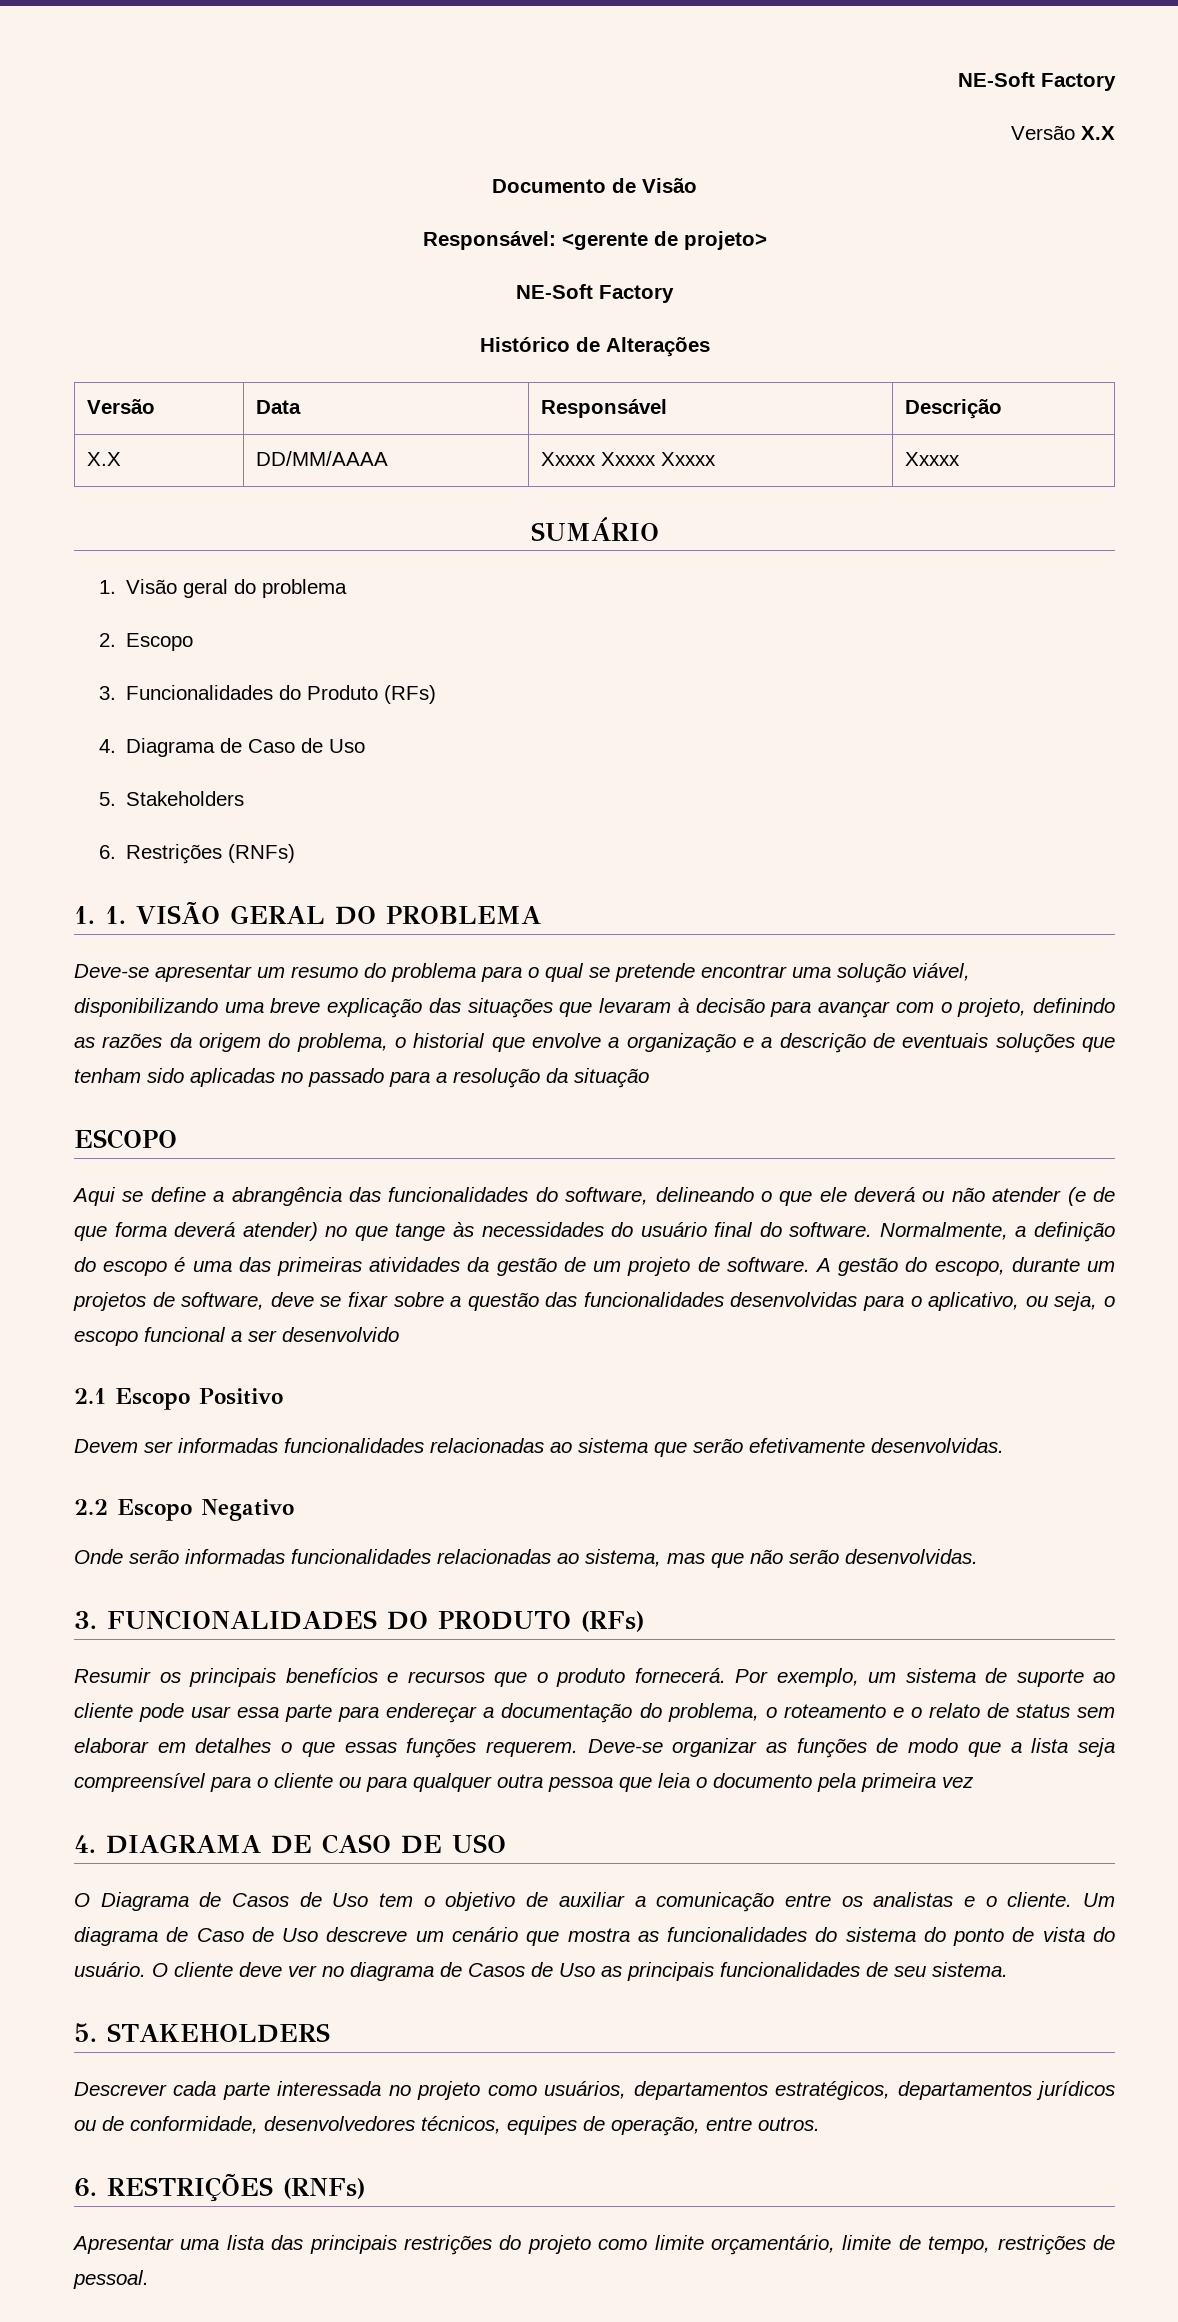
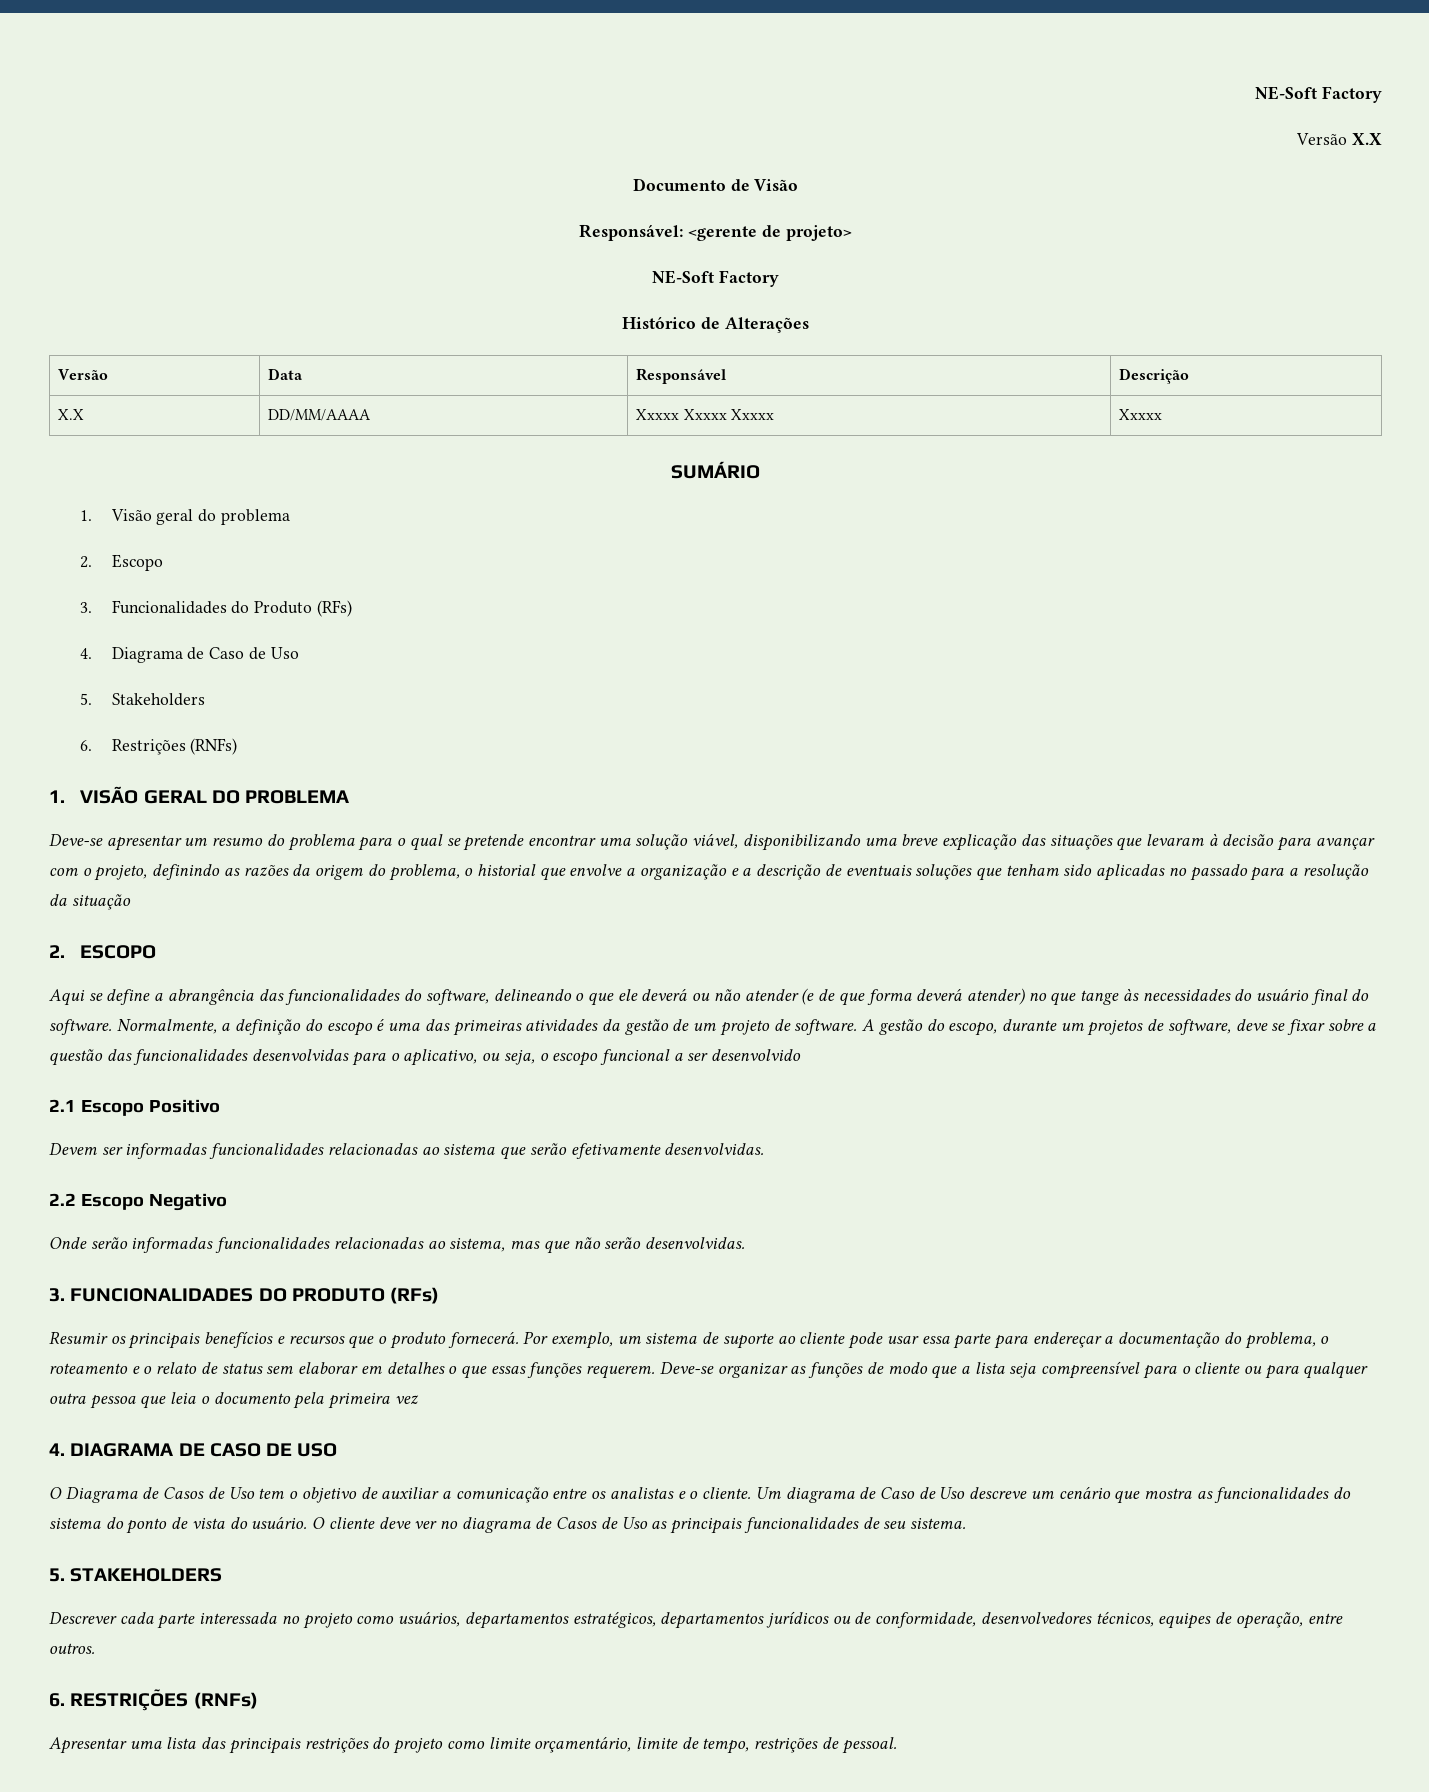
- 1. 1. VISÃO GERAL DO PROBLEMA
+ 1. VISÃO GERAL DO PROBLEMA
- ESCOPO
+ 2. ESCOPO

